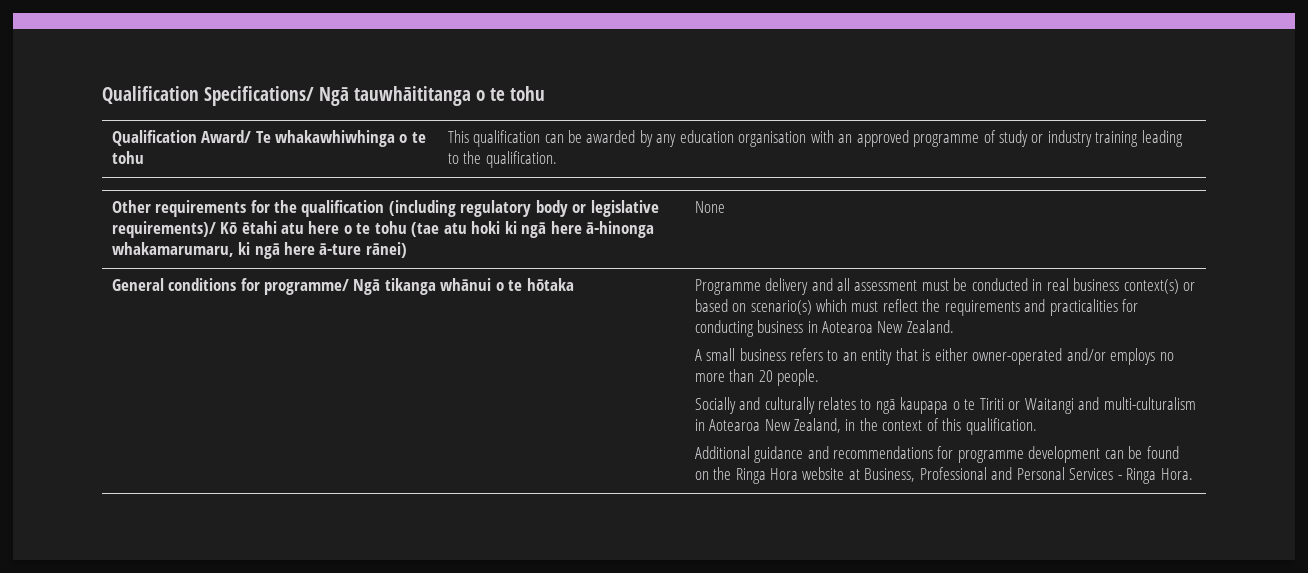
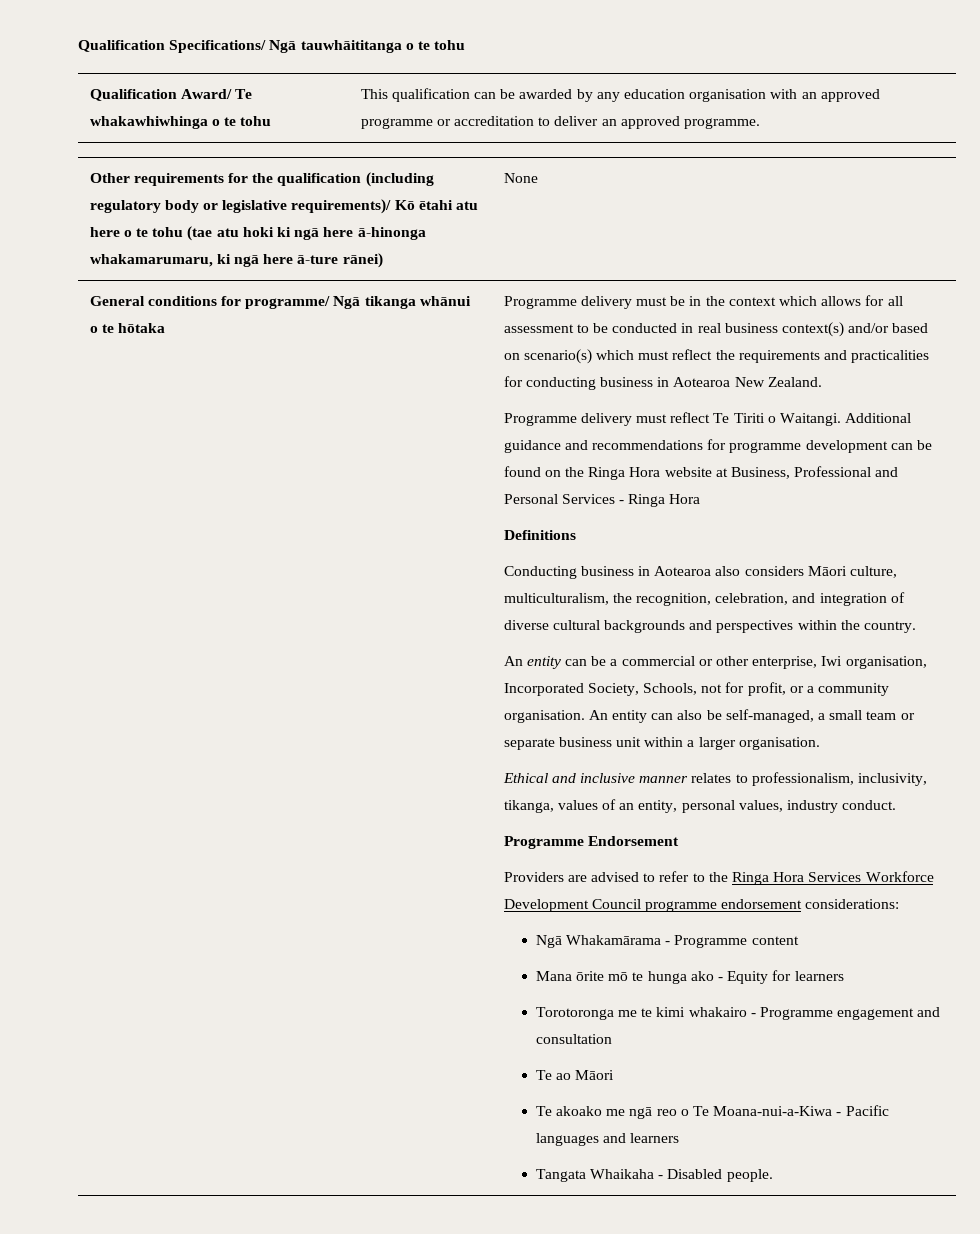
- Qualification Award/ Te whakawhiwhinga o te tohu | This qualification can be awarded by any education organisation with an approved programme of study or industry training leading to the qualification.
+ Qualification Award/ Te whakawhiwhinga o te tohu | This qualification can be awarded by any education organisation with an approved programme or accreditation to deliver an approved programme.
- Programme delivery and all assessment must be conducted in real business context(s) or based on scenario(s) which must reflect the requirements and practicalities for conducting business in Aotearoa New Zealand.
+ Programme delivery must be in the context which allows for all assessment to be conducted in real business context(s) and/or based on scenario(s) which must reflect the requirements and practicalities for conducting business in Aotearoa New Zealand.
- A small business refers to an entity that is either owner-operated and/or employs no more than 20 people.
- Socially and culturally relates to ngā kaupapa o te Tiriti or Waitangi and multi-culturalism in Aotearoa New Zealand, in the context of this qualification.
- Additional guidance and recommendations for programme development can be found on the Ringa Hora website at Business, Professional and Personal Services - Ringa Hora.
+ Programme delivery must reflect Te Tiriti o Waitangi. Additional guidance and recommendations for programme development can be found on the Ringa Hora website at Business, Professional and Personal Services - Ringa Hora
+ Definitions
+ Conducting business in Aotearoa also considers Māori culture, multiculturalism, the recognition, celebration, and integration of diverse cultural backgrounds and perspectives within the country.
+ An entity can be a commercial or other enterprise, Iwi organisation, Incorporated Society, Schools, not for profit, or a community organisation. An entity can also be self-managed, a small team or separate business unit within a larger organisation.
+ Ethical and inclusive manner relates to professionalism, inclusivity, tikanga, values of an entity, personal values, industry conduct.
+ Programme Endorsement
+ Providers are advised to refer to the Ringa Hora Services Workforce Development Council programme endorsement considerations:
+ Ngā Whakamārama - Programme content
+ Mana ōrite mō te hunga ako - Equity for learners
+ Torotoronga me te kimi whakairo - Programme engagement and consultation
+ Te ao Māori
+ Te akoako me ngā reo o Te Moana-nui-a-Kiwa - Pacific languages and learners
+ Tangata Whaikaha - Disabled people.

